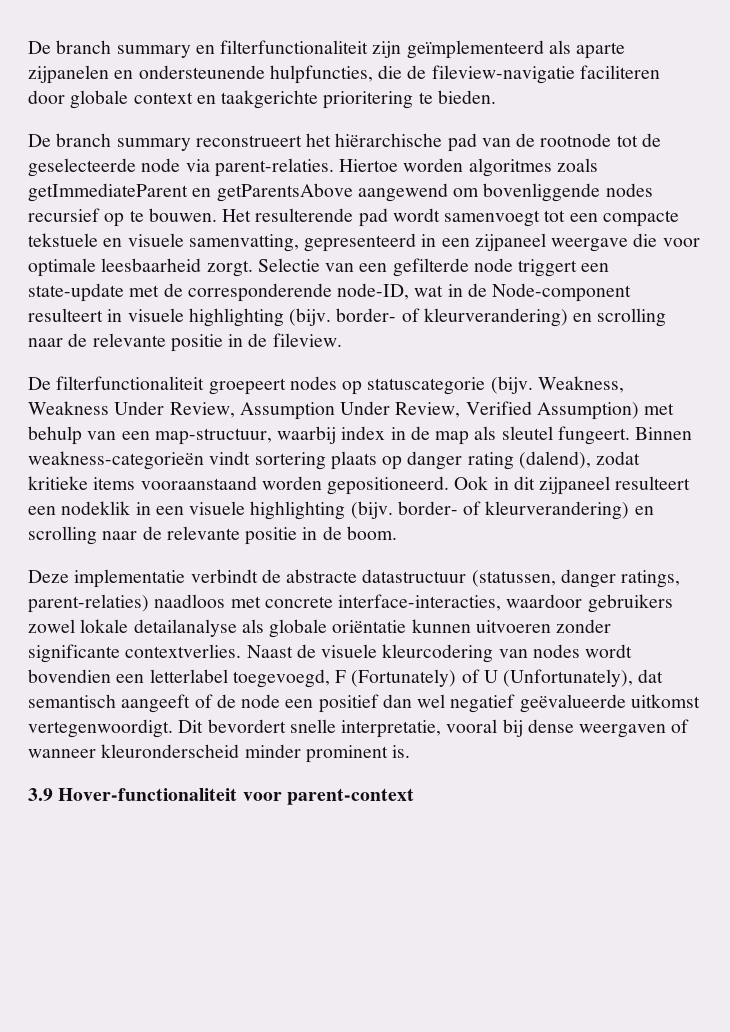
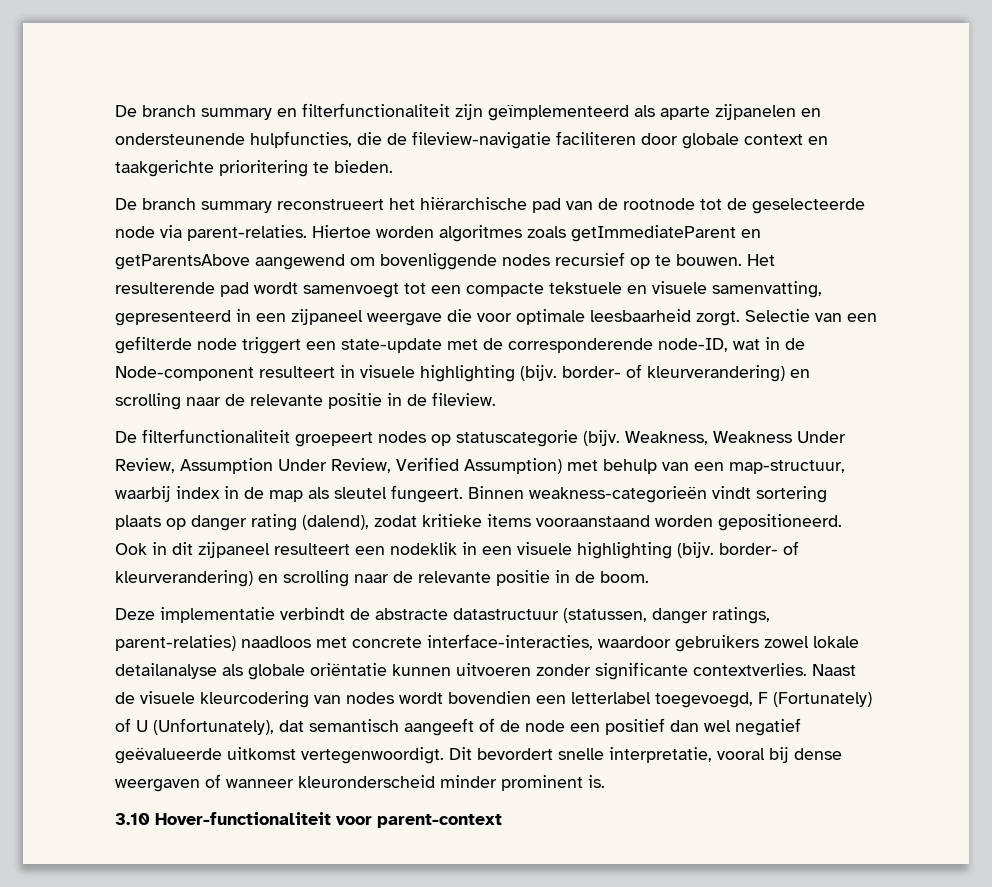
- 3.9 Hover-functionaliteit voor parent-context
+ 3.10 Hover-functionaliteit voor parent-context

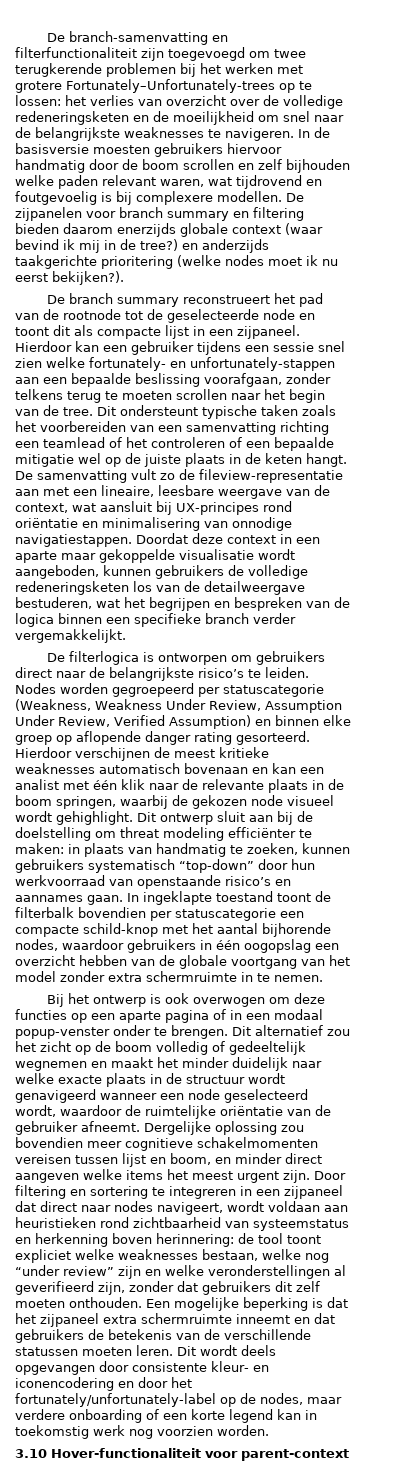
- De branch summary en filterfunctionaliteit zijn geïmplementeerd als aparte zijpanelen en ondersteunende hulpfuncties, die de fileview-navigatie faciliteren door globale context en taakgerichte prioritering te bieden.
+ De branch‑samenvatting en filterfunctionaliteit zijn toegevoegd om twee terugkerende problemen bij het werken met grotere Fortunately–Unfortunately‑trees op te lossen: het verlies van overzicht over de volledige redeneringsketen en de moeilijkheid om snel naar de belangrijkste weaknesses te navigeren. In de basisversie moesten gebruikers hiervoor handmatig door de boom scrollen en zelf bijhouden welke paden relevant waren, wat tijdrovend en foutgevoelig is bij complexere modellen. De zijpanelen voor branch summary en filtering bieden daarom enerzijds globale context (waar bevind ik mij in de tree?) en anderzijds taakgerichte prioritering (welke nodes moet ik nu eerst bekijken?).
- De branch summary reconstrueert het hiërarchische pad van de rootnode tot de geselecteerde node via parent-relaties. Hiertoe worden algoritmes zoals getImmediateParent en getParentsAbove aangewend om bovenliggende nodes recursief op te bouwen. Het resulterende pad wordt samenvoegt tot een compacte tekstuele en visuele samenvatting, gepresenteerd in een zijpaneel weergave die voor optimale leesbaarheid zorgt. Selectie van een gefilterde node triggert een state-update met de corresponderende node-ID, wat in de Node-component resulteert in visuele highlighting (bijv. border- of kleurverandering) en scrolling naar de relevante positie in de fileview.
- De filterfunctionaliteit groepeert nodes op statuscategorie (bijv. Weakness, Weakness Under Review, Assumption Under Review, Verified Assumption) met behulp van een map-structuur, waarbij index in de map als sleutel fungeert. Binnen weakness-categorieën vindt sortering plaats op danger rating (dalend), zodat kritieke items vooraanstaand worden gepositioneerd. Ook in dit zijpaneel resulteert een nodeklik in een visuele highlighting (bijv. border- of kleurverandering) en scrolling naar de relevante positie in de boom.
- Deze implementatie verbindt de abstracte datastructuur (statussen, danger ratings, parent-relaties) naadloos met concrete interface-interacties, waardoor gebruikers zowel lokale detailanalyse als globale oriëntatie kunnen uitvoeren zonder significante contextverlies. Naast de visuele kleurcodering van nodes wordt bovendien een letterlabel toegevoegd, F (Fortunately) of U (Unfortunately), dat semantisch aangeeft of de node een positief dan wel negatief geëvalueerde uitkomst vertegenwoordigt. Dit bevordert snelle interpretatie, vooral bij dense weergaven of wanneer kleuronderscheid minder prominent is.
+ De branch summary reconstrueert het pad van de rootnode tot de geselecteerde node en toont dit als compacte lijst in een zijpaneel. Hierdoor kan een gebruiker tijdens een sessie snel zien welke fortunately- en unfortunately-stappen aan een bepaalde beslissing voorafgaan, zonder telkens terug te moeten scrollen naar het begin van de tree. Dit ondersteunt typische taken zoals het voorbereiden van een samenvatting richting een teamlead of het controleren of een bepaalde mitigatie wel op de juiste plaats in de keten hangt. De samenvatting vult zo de fileview-representatie aan met een lineaire, leesbare weergave van de context, wat aansluit bij UX-principes rond oriëntatie en minimalisering van onnodige navigatiestappen. Doordat deze context in een aparte maar gekoppelde visualisatie wordt aangeboden, kunnen gebruikers de volledige redeneringsketen los van de detailweergave bestuderen, wat het begrijpen en bespreken van de logica binnen een specifieke branch verder vergemakkelijkt.
+ De filterlogica is ontworpen om gebruikers direct naar de belangrijkste risico’s te leiden. Nodes worden gegroepeerd per statuscategorie (Weakness, Weakness Under Review, Assumption Under Review, Verified Assumption) en binnen elke groep op aflopende danger rating gesorteerd. Hierdoor verschijnen de meest kritieke weaknesses automatisch bovenaan en kan een analist met één klik naar de relevante plaats in de boom springen, waarbij de gekozen node visueel wordt gehighlight. Dit ontwerp sluit aan bij de doelstelling om threat modeling efficiënter te maken: in plaats van handmatig te zoeken, kunnen gebruikers systematisch “top-down” door hun werkvoorraad van openstaande risico’s en aannames gaan. In ingeklapte toestand toont de filterbalk bovendien per statuscategorie een compacte schild-knop met het aantal bijhorende nodes, waardoor gebruikers in één oogopslag een overzicht hebben van de globale voortgang van het model zonder extra schermruimte in te nemen.
+ Bij het ontwerp is ook overwogen om deze functies op een aparte pagina of in een modaal popup-venster onder te brengen. Dit alternatief zou het zicht op de boom volledig of gedeeltelijk wegnemen en maakt het minder duidelijk naar welke exacte plaats in de structuur wordt genavigeerd wanneer een node geselecteerd wordt, waardoor de ruimtelijke oriëntatie van de gebruiker afneemt. Dergelijke oplossing zou bovendien meer cognitieve schakelmomenten vereisen tussen lijst en boom, en minder direct aangeven welke items het meest urgent zijn. Door filtering en sortering te integreren in een zijpaneel dat direct naar nodes navigeert, wordt voldaan aan heuristieken rond zichtbaarheid van systeemstatus en herkenning boven herinnering: de tool toont expliciet welke weaknesses bestaan, welke nog “under review” zijn en welke veronderstellingen al geverifieerd zijn, zonder dat gebruikers dit zelf moeten onthouden. Een mogelijke beperking is dat het zijpaneel extra schermruimte inneemt en dat gebruikers de betekenis van de verschillende statussen moeten leren. Dit wordt deels opgevangen door consistente kleur- en iconencodering en door het fortunately/unfortunately-label op de nodes, maar verdere onboarding of een korte legend kan in toekomstig werk nog voorzien worden.

